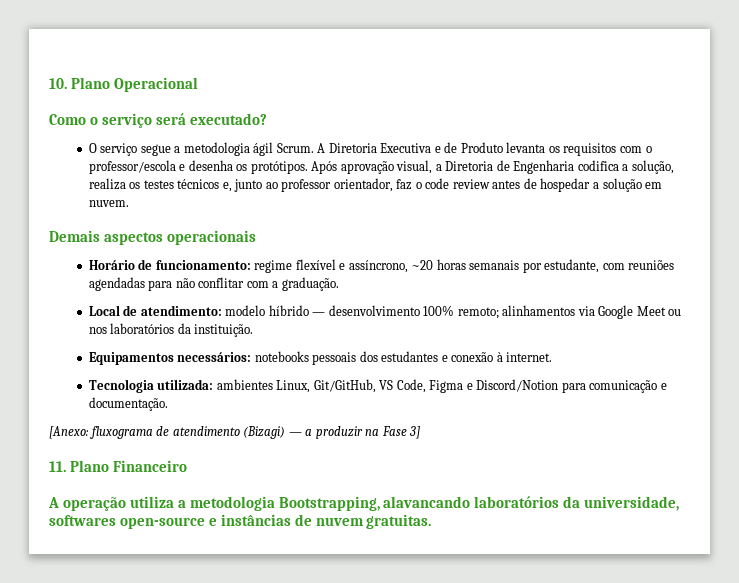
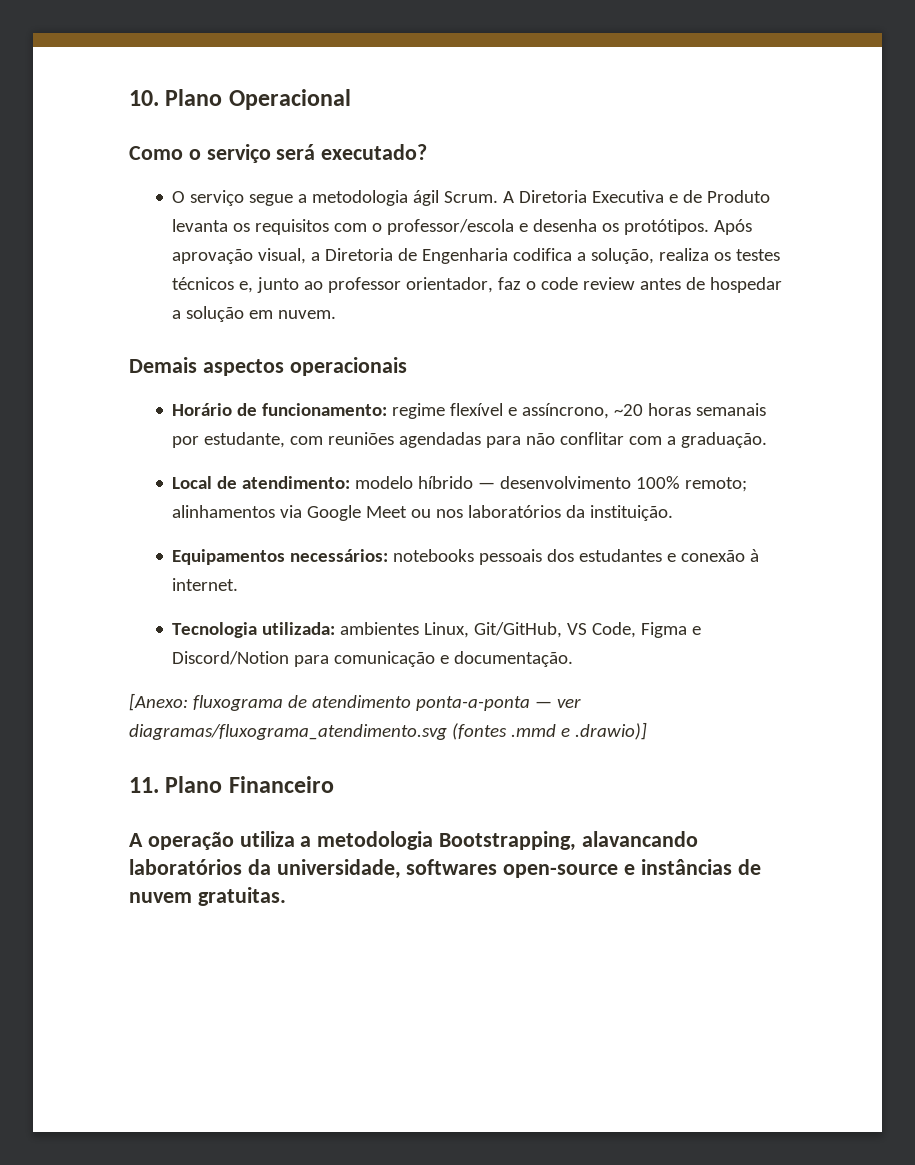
- [Anexo: fluxograma de atendimento (Bizagi) — a produzir na Fase 3]
+ [Anexo: fluxograma de atendimento ponta-a-ponta — ver diagramas/fluxograma_atendimento.svg (fontes .mmd e .drawio)]

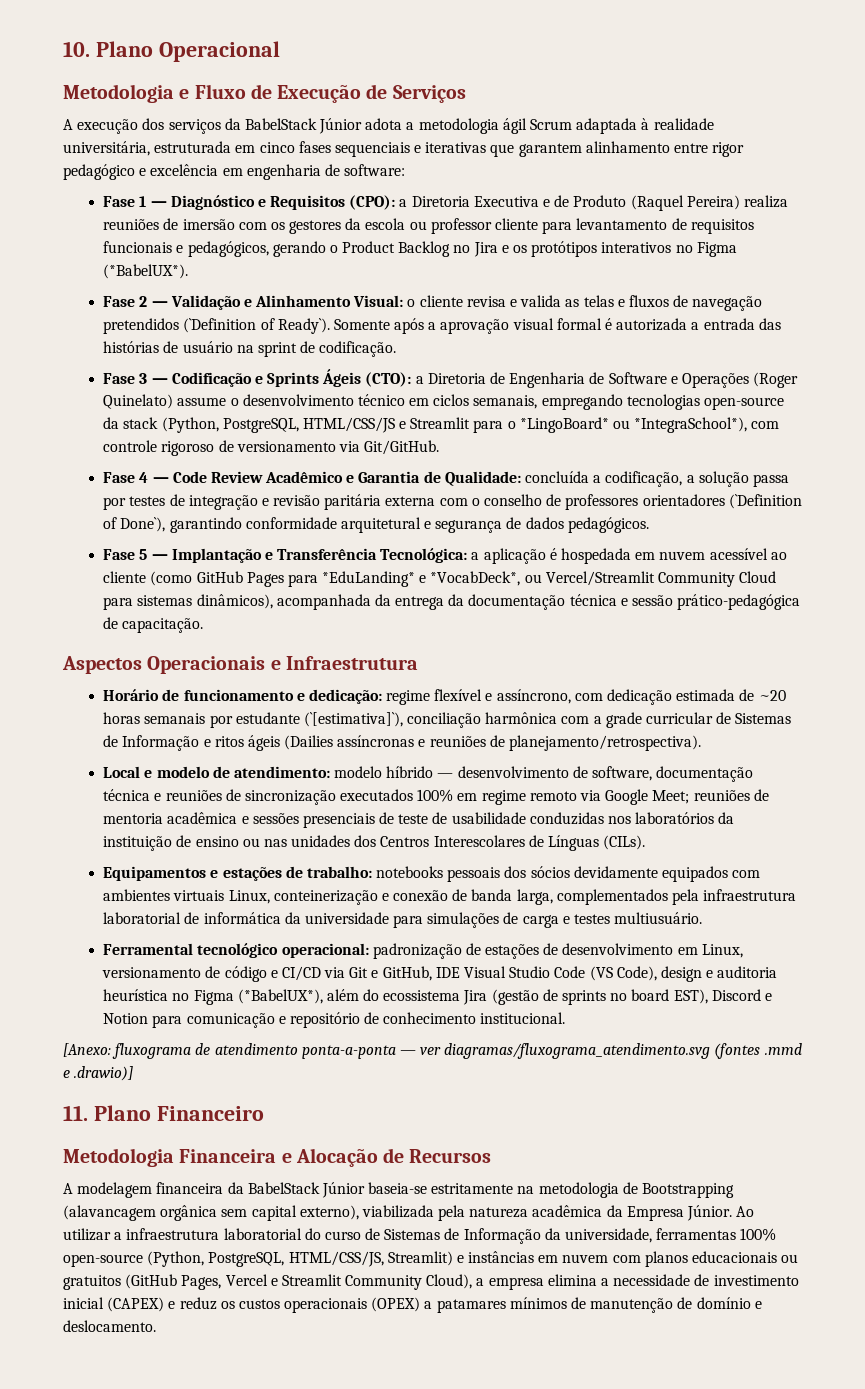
- Como o serviço será executado?
- O serviço segue a metodologia ágil Scrum. A Diretoria Executiva e de Produto levanta os requisitos com o professor/escola e desenha os protótipos. Após aprovação visual, a Diretoria de Engenharia codifica a solução, realiza os testes técnicos e, junto ao professor orientador, faz o code review antes de hospedar a solução em nuvem.
- Demais aspectos operacionais
+ Metodologia e Fluxo de Execução de Serviços
+ A execução dos serviços da BabelStack Júnior adota a metodologia ágil Scrum adaptada à realidade universitária, estruturada em cinco fases sequenciais e iterativas que garantem alinhamento entre rigor pedagógico e excelência em engenharia de software:
+ Fase 1 — Diagnóstico e Requisitos (CPO): a Diretoria Executiva e de Produto (Raquel Pereira) realiza reuniões de imersão com os gestores da escola ou professor cliente para levantamento de requisitos funcionais e pedagógicos, gerando o Product Backlog no Jira e os protótipos interativos no Figma (*BabelUX*).
+ Fase 2 — Validação e Alinhamento Visual: o cliente revisa e valida as telas e fluxos de navegação pretendidos (`Definition of Ready`). Somente após a aprovação visual formal é autorizada a entrada das histórias de usuário na sprint de codificação.
+ Fase 3 — Codificação e Sprints Ágeis (CTO): a Diretoria de Engenharia de Software e Operações (Roger Quinelato) assume o desenvolvimento técnico em ciclos semanais, empregando tecnologias open-source da stack (Python, PostgreSQL, HTML/CSS/JS e Streamlit para o *LingoBoard* ou *IntegraSchool*), com controle rigoroso de versionamento via Git/GitHub.
+ Fase 4 — Code Review Acadêmico e Garantia de Qualidade: concluída a codificação, a solução passa por testes de integração e revisão paritária externa com o conselho de professores orientadores (`Definition of Done`), garantindo conformidade arquitetural e segurança de dados pedagógicos.
+ Fase 5 — Implantação e Transferência Tecnológica: a aplicação é hospedada em nuvem acessível ao cliente (como GitHub Pages para *EduLanding* e *VocabDeck*, ou Vercel/Streamlit Community Cloud para sistemas dinâmicos), acompanhada da entrega da documentação técnica e sessão prático-pedagógica de capacitação.
+ Aspectos Operacionais e Infraestrutura
- Horário de funcionamento: regime flexível e assíncrono, ~20 horas semanais por estudante, com reuniões agendadas para não conflitar com a graduação.
+ Horário de funcionamento e dedicação: regime flexível e assíncrono, com dedicação estimada de ~20 horas semanais por estudante (`[estimativa]`), conciliação harmônica com a grade curricular de Sistemas de Informação e ritos ágeis (Dailies assíncronas e reuniões de planejamento/retrospectiva).
- Local de atendimento: modelo híbrido — desenvolvimento 100% remoto; alinhamentos via Google Meet ou nos laboratórios da instituição.
- Equipamentos necessários: notebooks pessoais dos estudantes e conexão à internet.
- Tecnologia utilizada: ambientes Linux, Git/GitHub, VS Code, Figma e Discord/Notion para comunicação e documentação.
+ Local e modelo de atendimento: modelo híbrido — desenvolvimento de software, documentação técnica e reuniões de sincronização executados 100% em regime remoto via Google Meet; reuniões de mentoria acadêmica e sessões presenciais de teste de usabilidade conduzidas nos laboratórios da instituição de ensino ou nas unidades dos Centros Interescolares de Línguas (CILs).
+ Equipamentos e estações de trabalho: notebooks pessoais dos sócios devidamente equipados com ambientes virtuais Linux, conteinerização e conexão de banda larga, complementados pela infraestrutura laboratorial de informática da universidade para simulações de carga e testes multiusuário.
+ Ferramental tecnológico operacional: padronização de estações de desenvolvimento em Linux, versionamento de código e CI/CD via Git e GitHub, IDE Visual Studio Code (VS Code), design e auditoria heurística no Figma (*BabelUX*), além do ecossistema Jira (gestão de sprints no board EST), Discord e Notion para comunicação e repositório de conhecimento institucional.
- A operação utiliza a metodologia Bootstrapping, alavancando laboratórios da universidade, softwares open-source e instâncias de nuvem gratuitas.
+ Metodologia Financeira e Alocação de Recursos
+ A modelagem financeira da BabelStack Júnior baseia-se estritamente na metodologia de Bootstrapping (alavancagem orgânica sem capital externo), viabilizada pela natureza acadêmica da Empresa Júnior. Ao utilizar a infraestrutura laboratorial do curso de Sistemas de Informação da universidade, ferramentas 100% open-source (Python, PostgreSQL, HTML/CSS/JS, Streamlit) e instâncias em nuvem com planos educacionais ou gratuitos (GitHub Pages, Vercel e Streamlit Community Cloud), a empresa elimina a necessidade de investimento inicial (CAPEX) e reduz os custos operacionais (OPEX) a patamares mínimos de manutenção de domínio e deslocamento.

